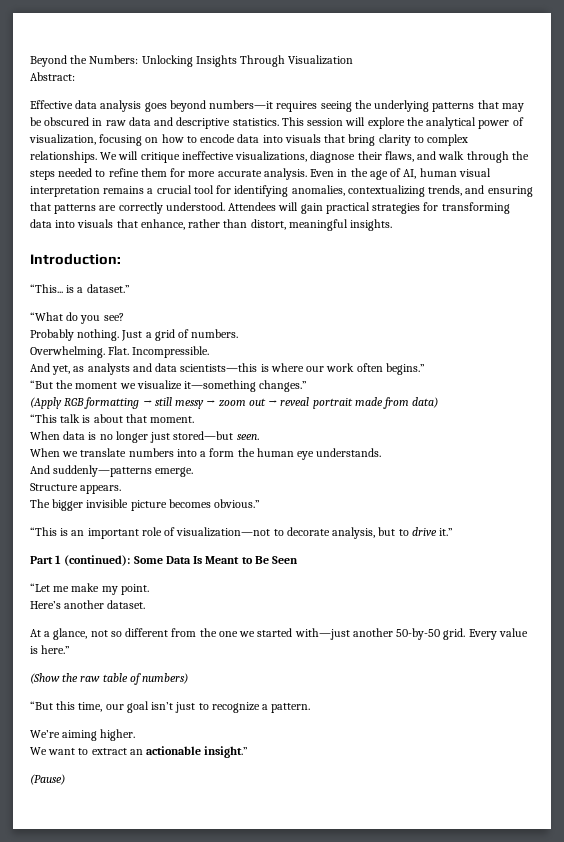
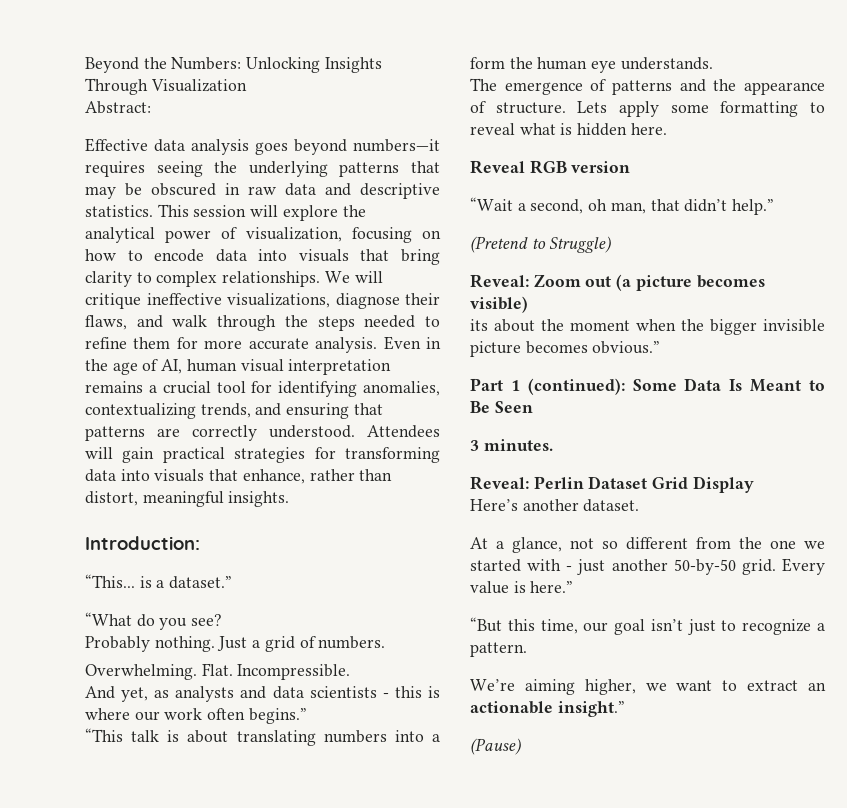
- And yet, as analysts and data scientists—this is where our work often begins.”
+ And yet, as analysts and data scientists - this is where our work often begins.”
- “But the moment we visualize it—something changes.”
- (Apply RGB formatting → still messy → zoom out → reveal portrait made from data)
- “This talk is about that moment.
- When data is no longer just stored—but seen.
- When we translate numbers into a form the human eye understands.
+ “This talk is about translating numbers into a form the human eye understands.
- And suddenly—patterns emerge.
- Structure appears.
- The bigger invisible picture becomes obvious.”
+ The emergence of patterns and the appearance of structure. Lets apply some formatting to reveal what is hidden here.
+ Reveal RGB version
+ “Wait a second, oh man, that didn’t help.”
+ (Pretend to Struggle)
+ Reveal: Zoom out (a picture becomes visible)
+ its about the moment when the bigger invisible picture becomes obvious.”
- “This is an important role of visualization—not to decorate analysis, but to drive it.”
- “Let me make my point.
+ 3 minutes.
+ Reveal: Perlin Dataset Grid Display
- At a glance, not so different from the one we started with—just another 50-by-50 grid.
+ At a glance, not so different from the one we started with - just another 50-by-50 grid.
- (Show the raw table of numbers)
- We’re aiming higher.
- We want to extract an actionable insight.”
+ We’re aiming higher, we want to extract an actionable insight.”

